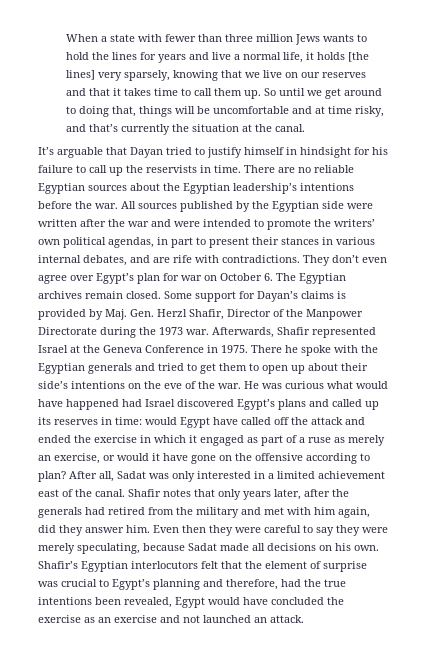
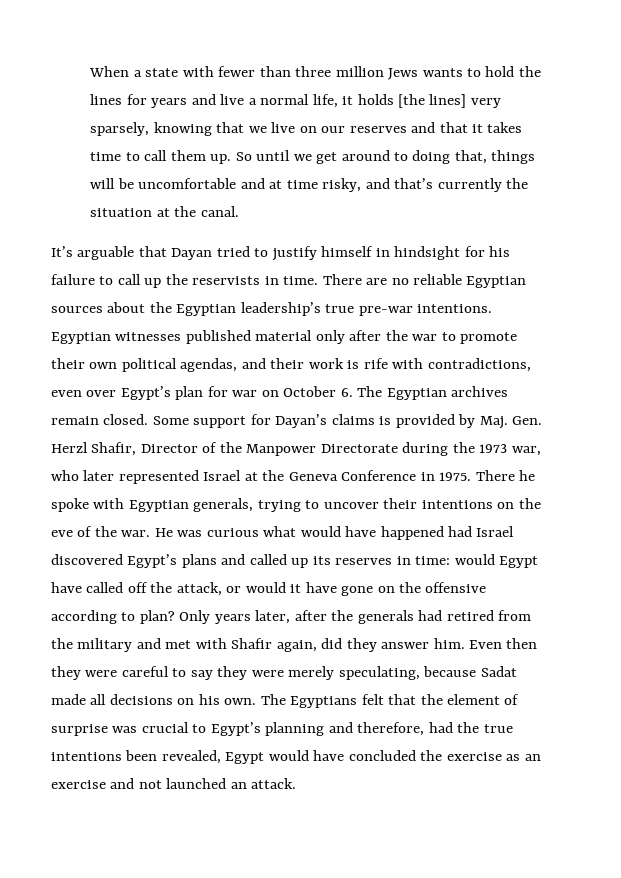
- There are no reliable Egyptian sources about the Egyptian leadership’s intentions before the war. All sources published by the Egyptian side were written after the war and were intended to promote the writers’ own political agendas, in part to present their stances in various internal debates, and are rife with contradictions. They don’t even agree over Egypt’s plan for war on October 6. The Egyptian archives remain closed.
+ There are no reliable Egyptian sources about the Egyptian leadership’s true pre-war intentions. Egyptian witnesses published material only after the war to promote their own political agendas, and their work is rife with contradictions, even over Egypt’s plan for war on October 6. The Egyptian archives remain closed.
- Some support for Dayan’s claims is provided by Maj. Gen. Herzl Shafir, Director of the Manpower Directorate during the 1973 war. Afterwards, Shafir represented Israel at the Geneva Conference in 1975.
+ Some support for Dayan’s claims is provided by Maj. Gen. Herzl Shafir, Director of the Manpower Directorate during the 1973 war, who later represented Israel at the Geneva Conference in 1975.
- There he spoke with the Egyptian generals and tried to get them to open up about their side’s intentions on the eve of the war.
+ There he spoke with Egyptian generals, trying to uncover their intentions on the eve of the war.
- He was curious what would have happened had Israel discovered Egypt’s plans and called up its reserves in time: would Egypt have called off the attack and ended the exercise in which it engaged as part of a ruse as merely an exercise, or would it have gone on the offensive according to plan?
+ He was curious what would have happened had Israel discovered Egypt’s plans and called up its reserves in time: would Egypt have called off the attack, or would it have gone on the offensive according to plan?
- After all, Sadat was only interested in a limited achievement east of the canal. Shafir notes that only years later, after the generals had retired from the military and met with him again, did they answer him.
+ Only years later, after the generals had retired from the military and met with Shafir again, did they answer him.
- Shafir’s Egyptian interlocutors felt that the element of surprise was crucial to Egypt’s planning and therefore, had the true intentions been revealed, Egypt would have concluded the exercise as an exercise and not launched an attack.
+ The Egyptians felt that the element of surprise was crucial to Egypt’s planning and therefore, had the true intentions been revealed, Egypt would have concluded the exercise as an exercise and not launched an attack.

